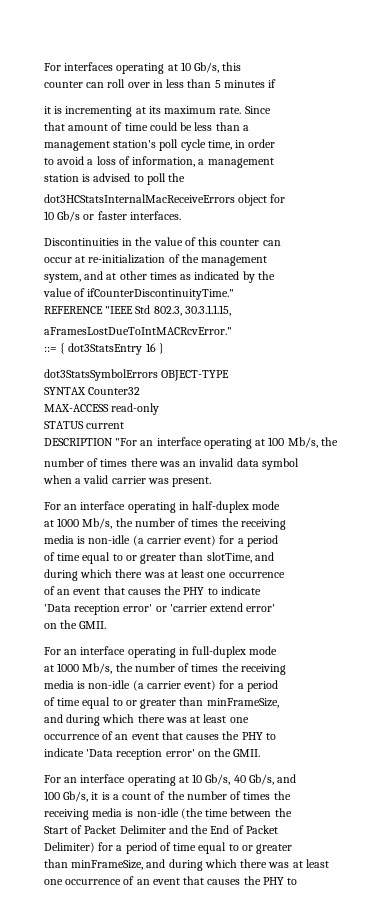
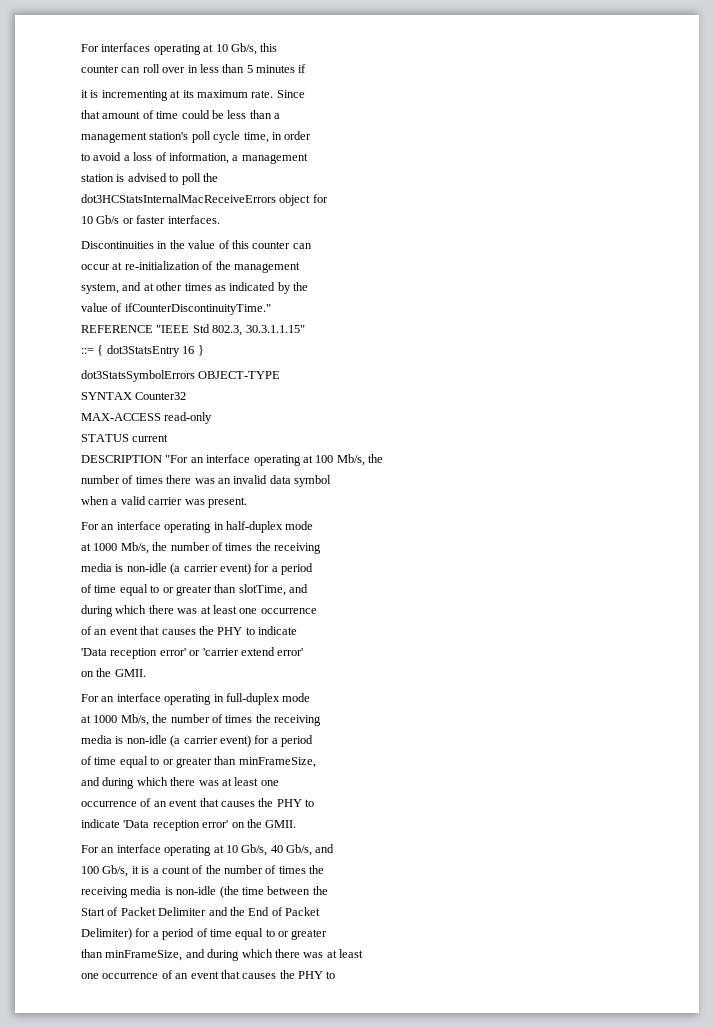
- REFERENCE "IEEE Std 802.3, 30.3.1.1.15,
- aFramesLostDueToIntMACRcvError."
+ REFERENCE "IEEE Std 802.3, 30.3.1.1.15"

